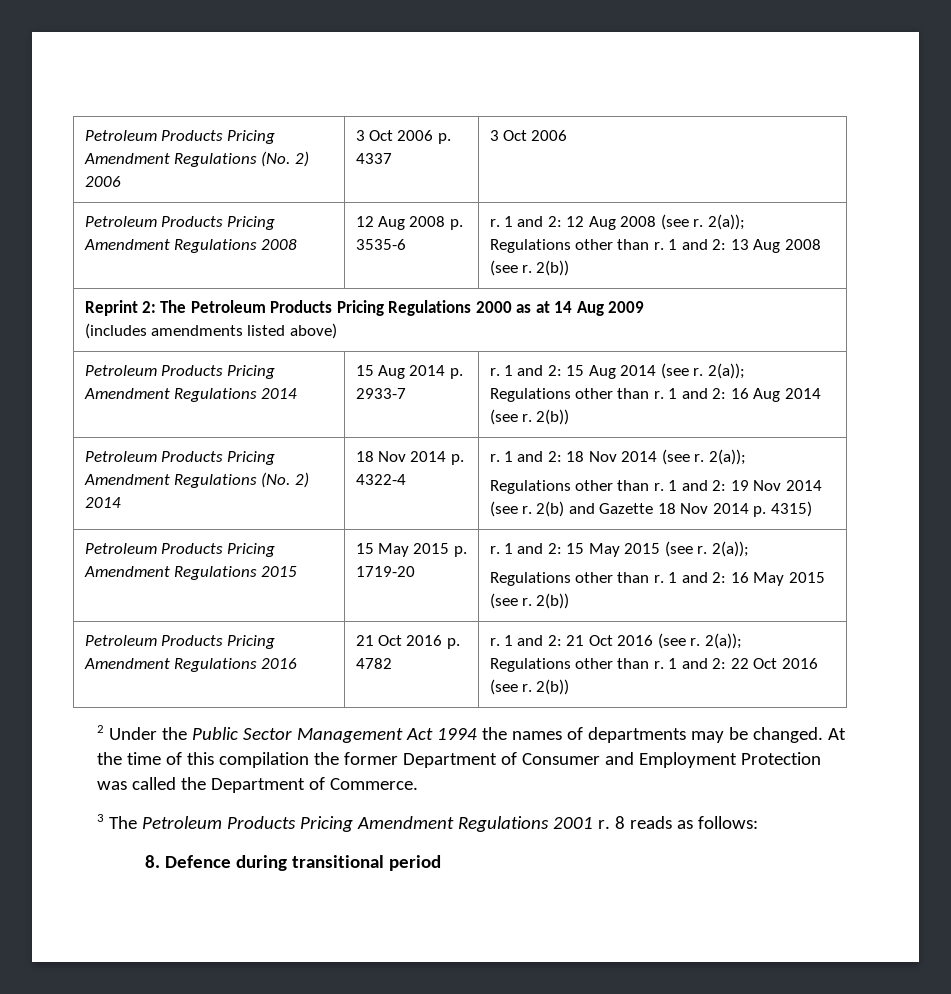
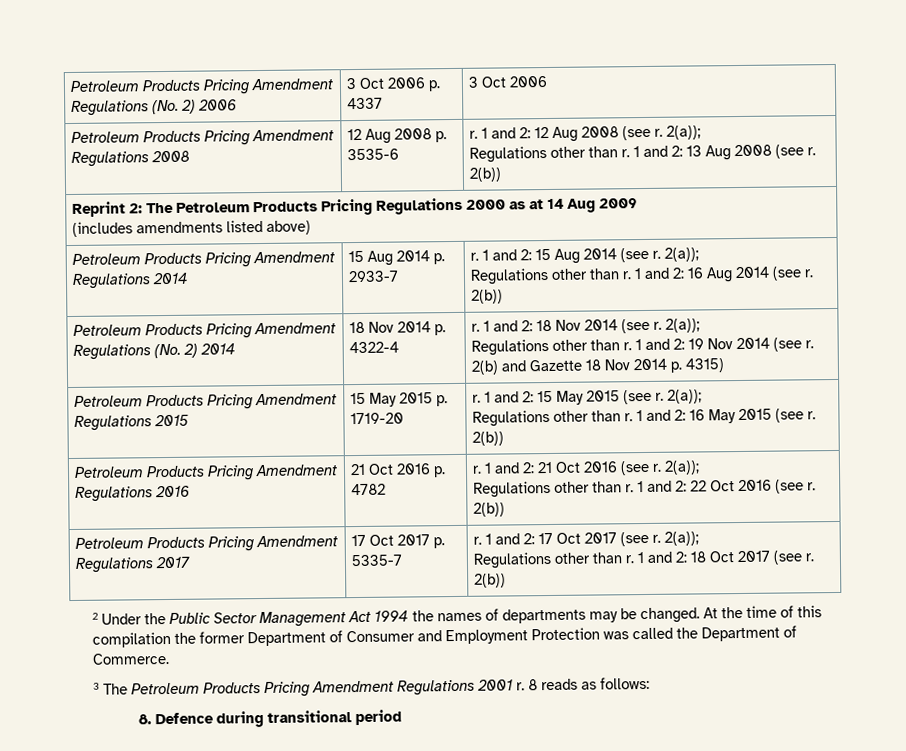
+ Petroleum Products Pricing Amendment Regulations 2017 | 17 Oct 2017 p. 5335-7 | r. 1 and 2: 17 Oct 2017 (see r. 2(a));
+ Regulations other than r. 1 and 2: 18 Oct 2017 (see r. 2(b))

